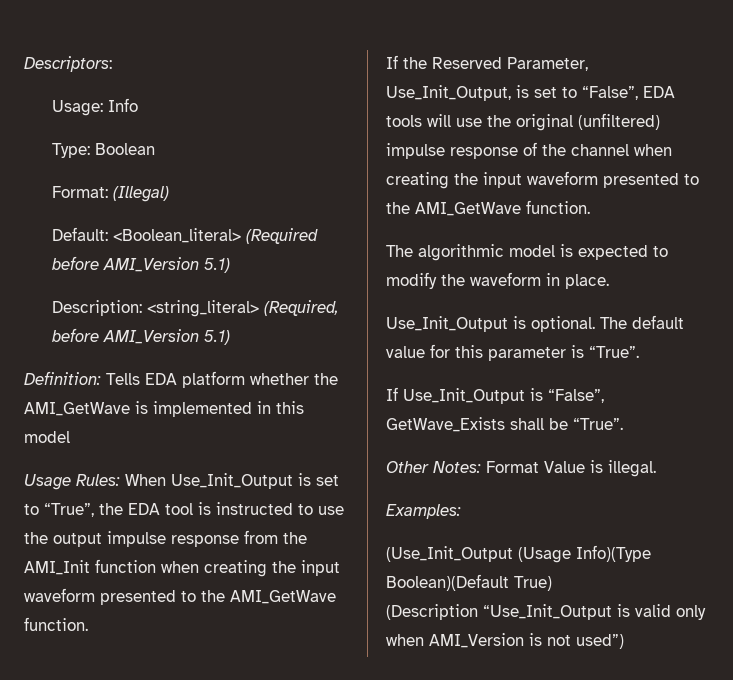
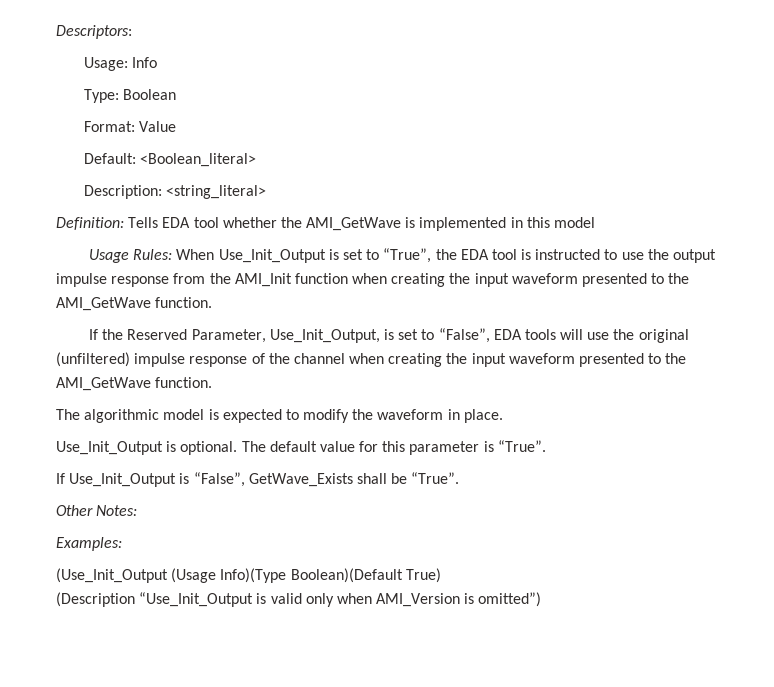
- Format: (Illegal)
+ Format: Value
- Default: <Boolean_literal> (Required before AMI_Version 5.1)
- Description: <string_literal> (Required, before AMI_Version 5.1)
+ Default: <Boolean_literal>
+ Description: <string_literal>
- Definition: Tells EDA platform whether the AMI_GetWave is implemented in this model
+ Definition: Tells EDA tool whether the AMI_GetWave is implemented in this model
- Other Notes: Format Value is illegal.
+ Other Notes:
- (Description “Use_Init_Output is valid only when AMI_Version is not used”)
+ (Description “Use_Init_Output is valid only when AMI_Version is omitted”)

